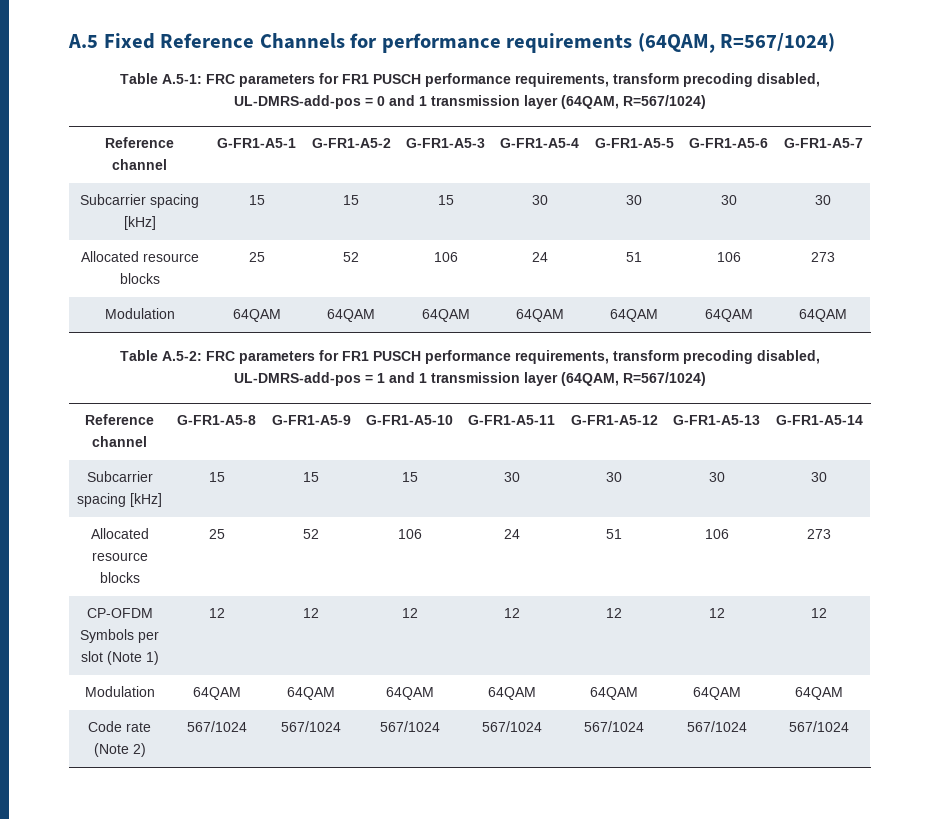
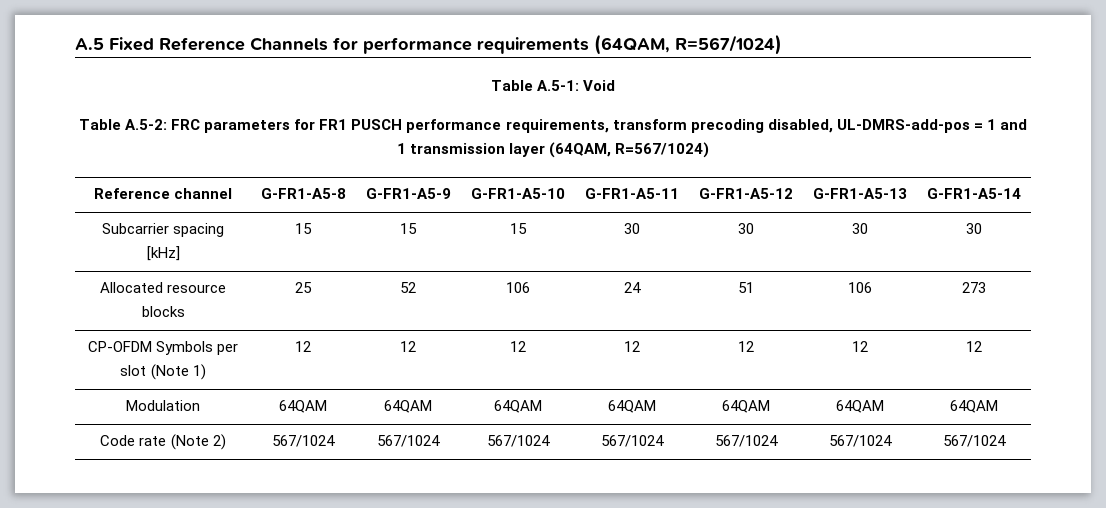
- Table A.5-1: FRC parameters for FR1 PUSCH performance requirements, transform precoding disabled, UL-DMRS-add-pos = 0 and 1 transmission layer (64QAM, R=567/1024)
- Reference channel | G-FR1-A5-1 | G-FR1-A5-2 | G-FR1-A5-3 | G-FR1-A5-4 | G-FR1-A5-5 | G-FR1-A5-6 | G-FR1-A5-7
- Subcarrier spacing [kHz] | 15 | 15 | 15 | 30 | 30 | 30 | 30
- Allocated resource blocks | 25 | 52 | 106 | 24 | 51 | 106 | 273
- Modulation | 64QAM | 64QAM | 64QAM | 64QAM | 64QAM | 64QAM | 64QAM
+ Table A.5-1: Void

